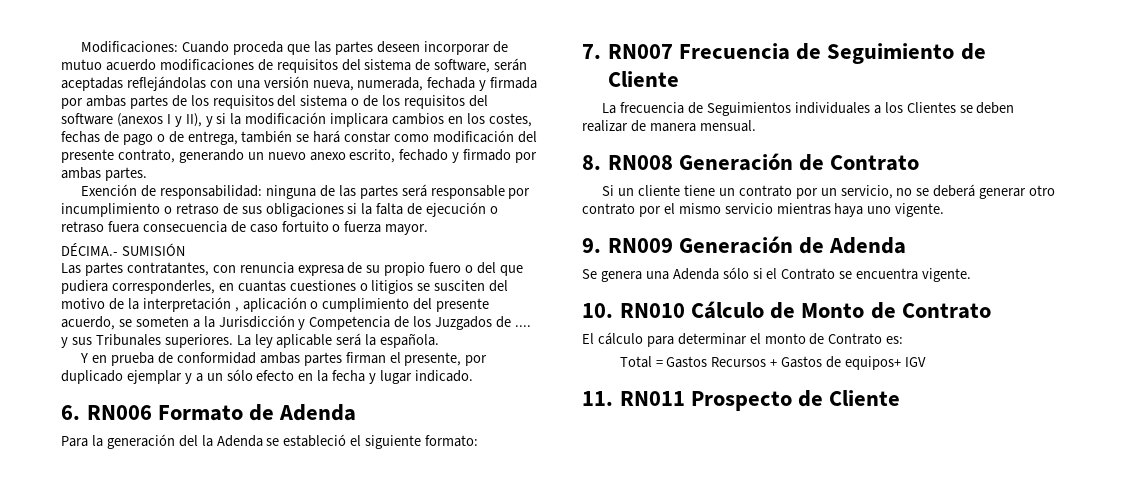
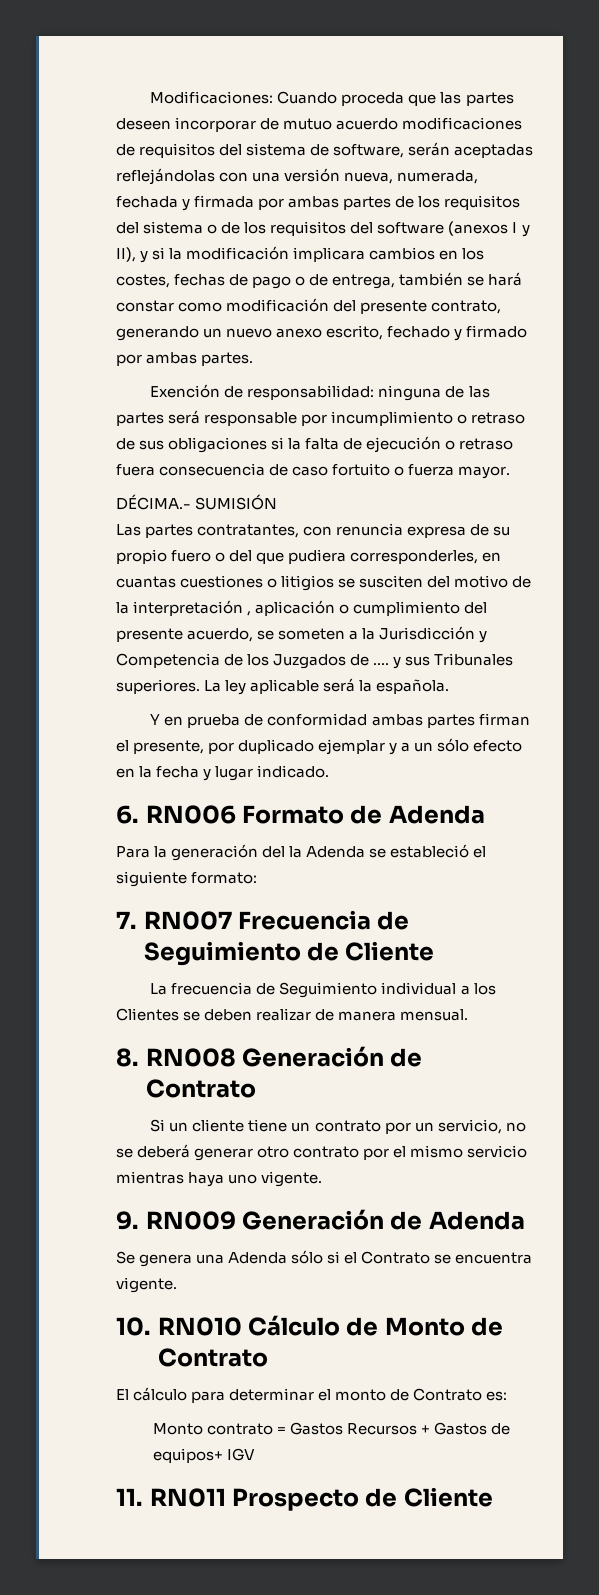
- La frecuencia de Seguimientos individuales a los Clientes se deben realizar de manera mensual.
+ La frecuencia de Seguimiento individual a los Clientes se deben realizar de manera mensual.
- Total = Gastos Recursos + Gastos de equipos+ IGV
+ Monto contrato = Gastos Recursos + Gastos de equipos+ IGV

